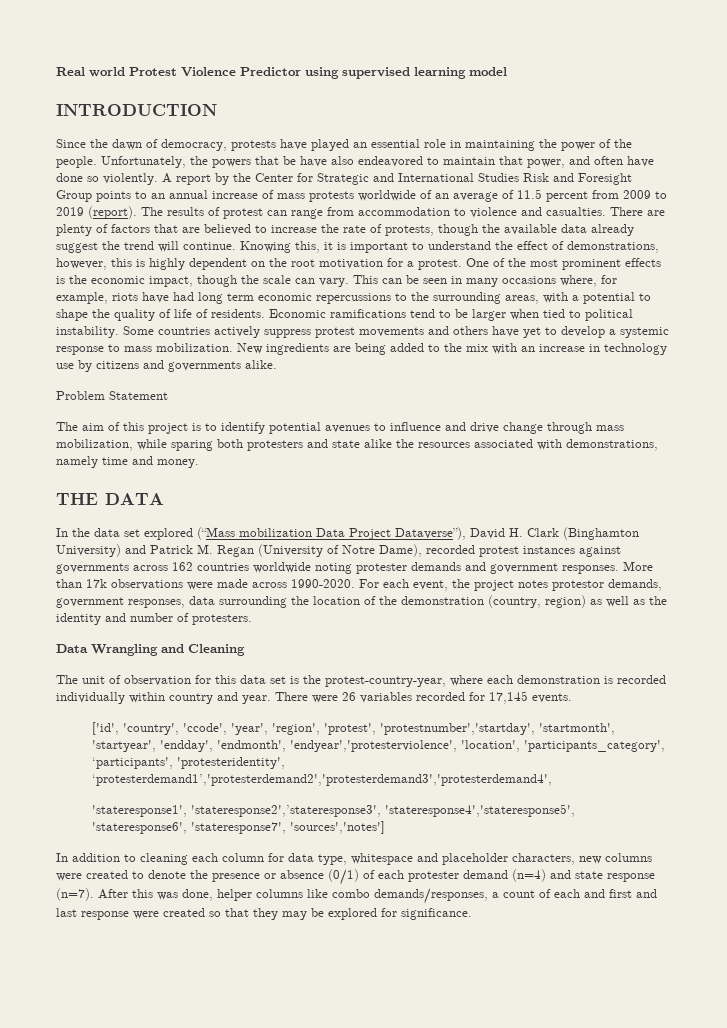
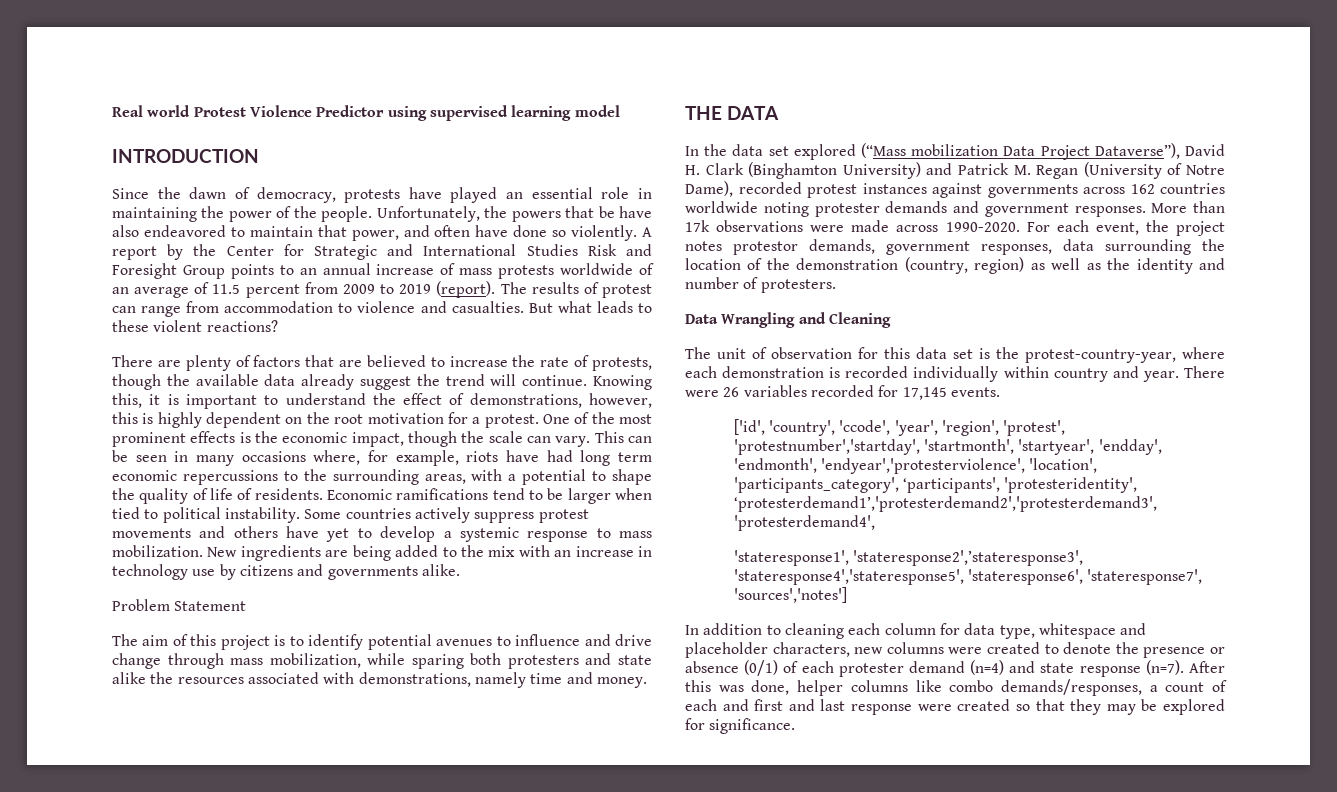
- The results of protest can range from accommodation to violence and casualties. There are plenty of factors that are believed to increase the rate of protests, though the available data already suggest the trend will continue.
+ The results of protest can range from accommodation to violence and casualties. But what leads to these violent reactions?
+ There are plenty of factors that are believed to increase the rate of protests, though the available data already suggest the trend will continue.

